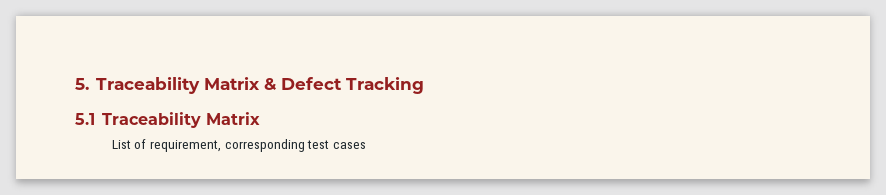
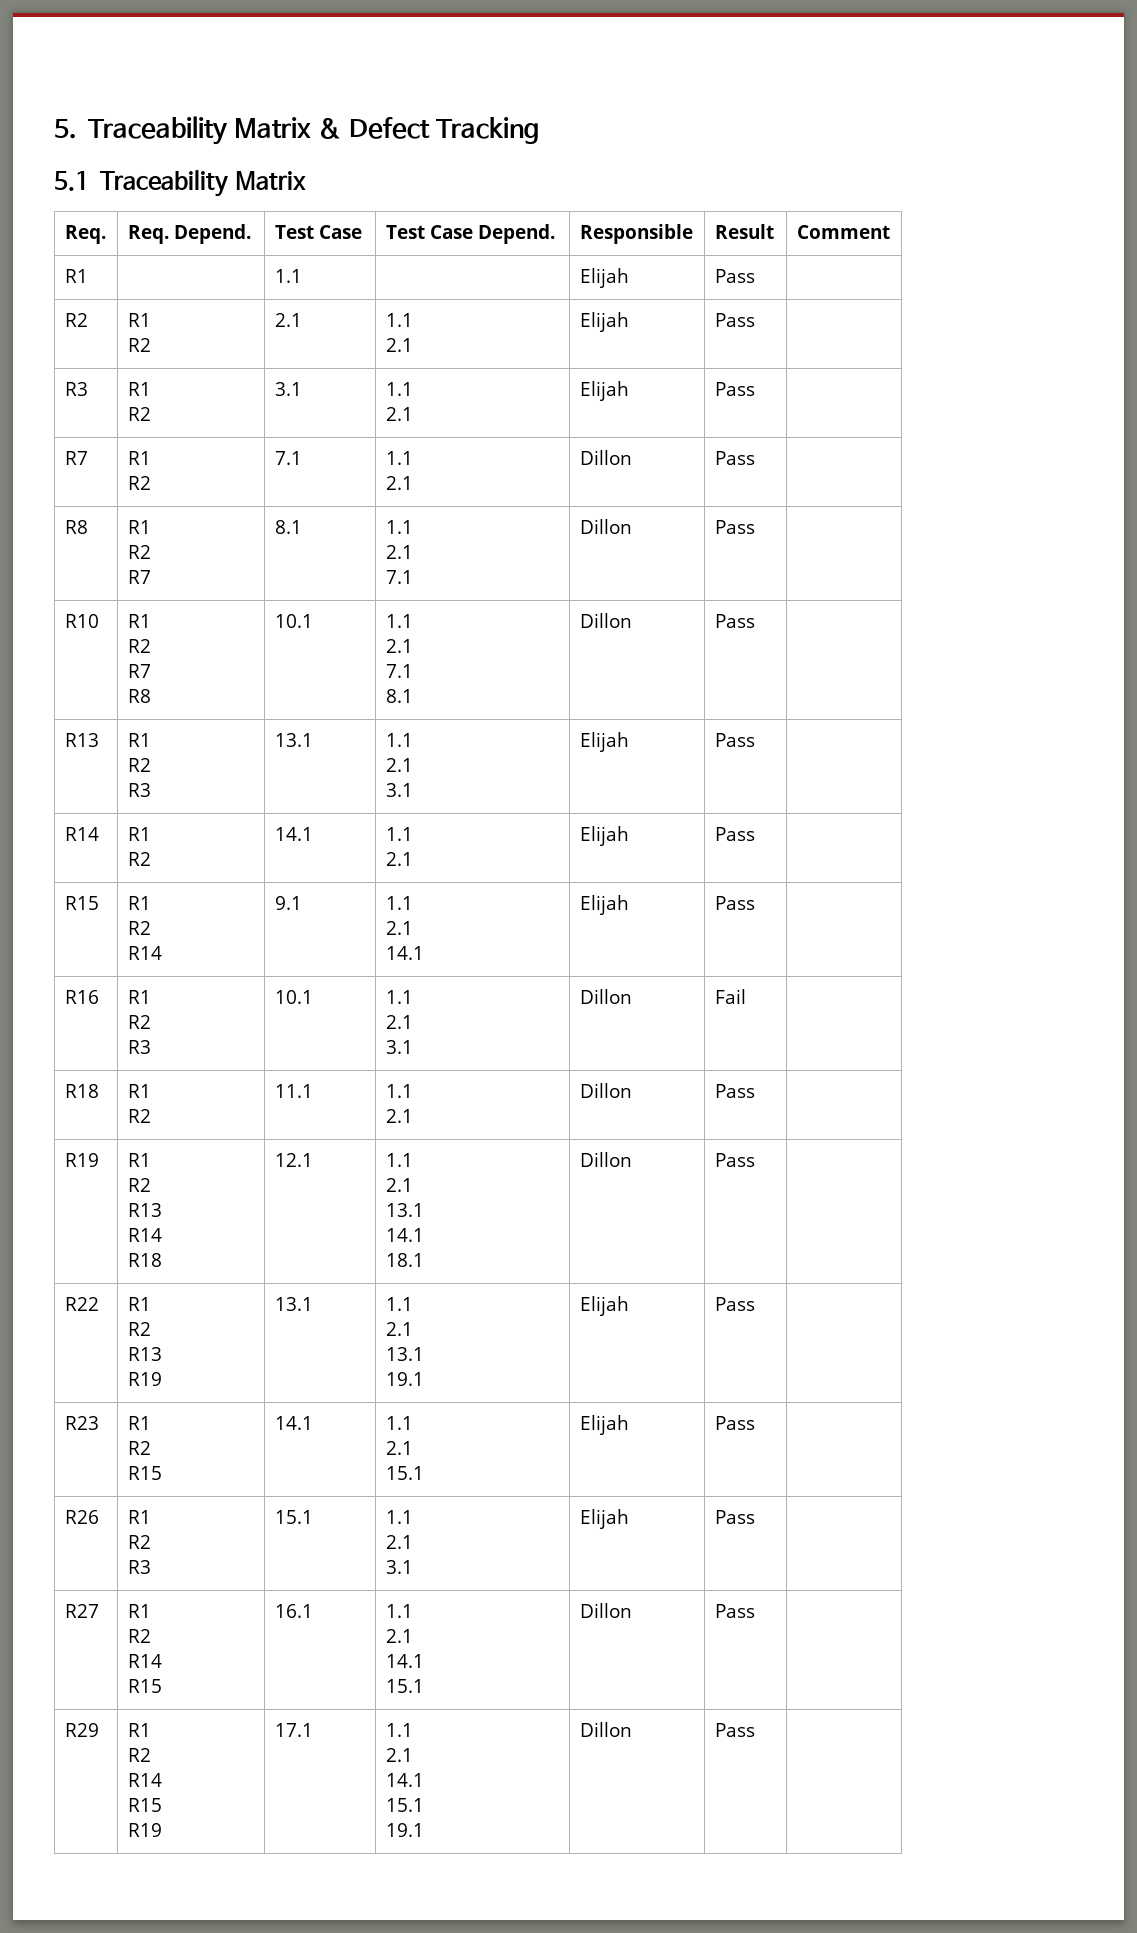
- List of requirement, corresponding test cases
+ Req. | Req. Depend. | Test Case | Test Case Depend. | Responsible | Result | Comment
+ R1 | | 1.1 | | Elijah | Pass |
+ R2 | R1
+ R2 | 2.1 | 1.1
+ 2.1 | Elijah | Pass |
+ R3 | R1
+ R2 | 3.1 | 1.1
+ 2.1 | Elijah | Pass |
+ R7 | R1
+ R2 | 7.1 | 1.1
+ 2.1 | Dillon | Pass |
+ R8 | R1
+ R2
+ R7 | 8.1 | 1.1
+ 2.1
+ 7.1 | Dillon | Pass |
+ R10 | R1
+ R2
+ R7
+ R8 | 10.1 | 1.1
+ 2.1
+ 7.1
+ 8.1 | Dillon | Pass |
+ R13 | R1
+ R2
+ R3 | 13.1 | 1.1
+ 2.1
+ 3.1 | Elijah | Pass |
+ R14 | R1
+ R2 | 14.1 | 1.1
+ 2.1 | Elijah | Pass |
+ R15 | R1
+ R2
+ R14 | 9.1 | 1.1
+ 2.1
+ 14.1 | Elijah | Pass |
+ R16 | R1
+ R2
+ R3 | 10.1 | 1.1
+ 2.1
+ 3.1 | Dillon | Fail |
+ R18 | R1
+ R2 | 11.1 | 1.1
+ 2.1 | Dillon | Pass |
+ R19 | R1
+ R2
+ R13
+ R14
+ R18 | 12.1 | 1.1
+ 2.1
+ 13.1
+ 14.1
+ 18.1 | Dillon | Pass |
+ R22 | R1
+ R2
+ R13
+ R19 | 13.1 | 1.1
+ 2.1
+ 13.1
+ 19.1 | Elijah | Pass |
+ R23 | R1
+ R2
+ R15 | 14.1 | 1.1
+ 2.1
+ 15.1 | Elijah | Pass |
+ R26 | R1
+ R2
+ R3 | 15.1 | 1.1
+ 2.1
+ 3.1 | Elijah | Pass |
+ R27 | R1
+ R2
+ R14
+ R15 | 16.1 | 1.1
+ 2.1
+ 14.1
+ 15.1 | Dillon | Pass |
+ R29 | R1
+ R2
+ R14
+ R15
+ R19 | 17.1 | 1.1
+ 2.1
+ 14.1
+ 15.1
+ 19.1 | Dillon | Pass |

